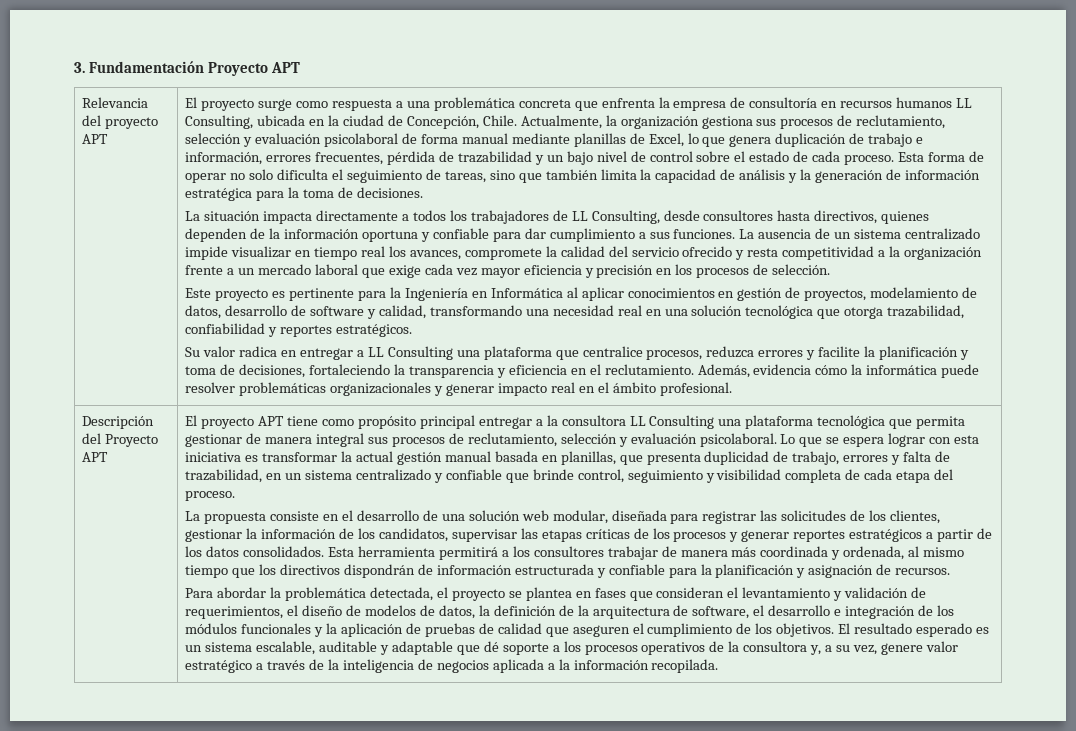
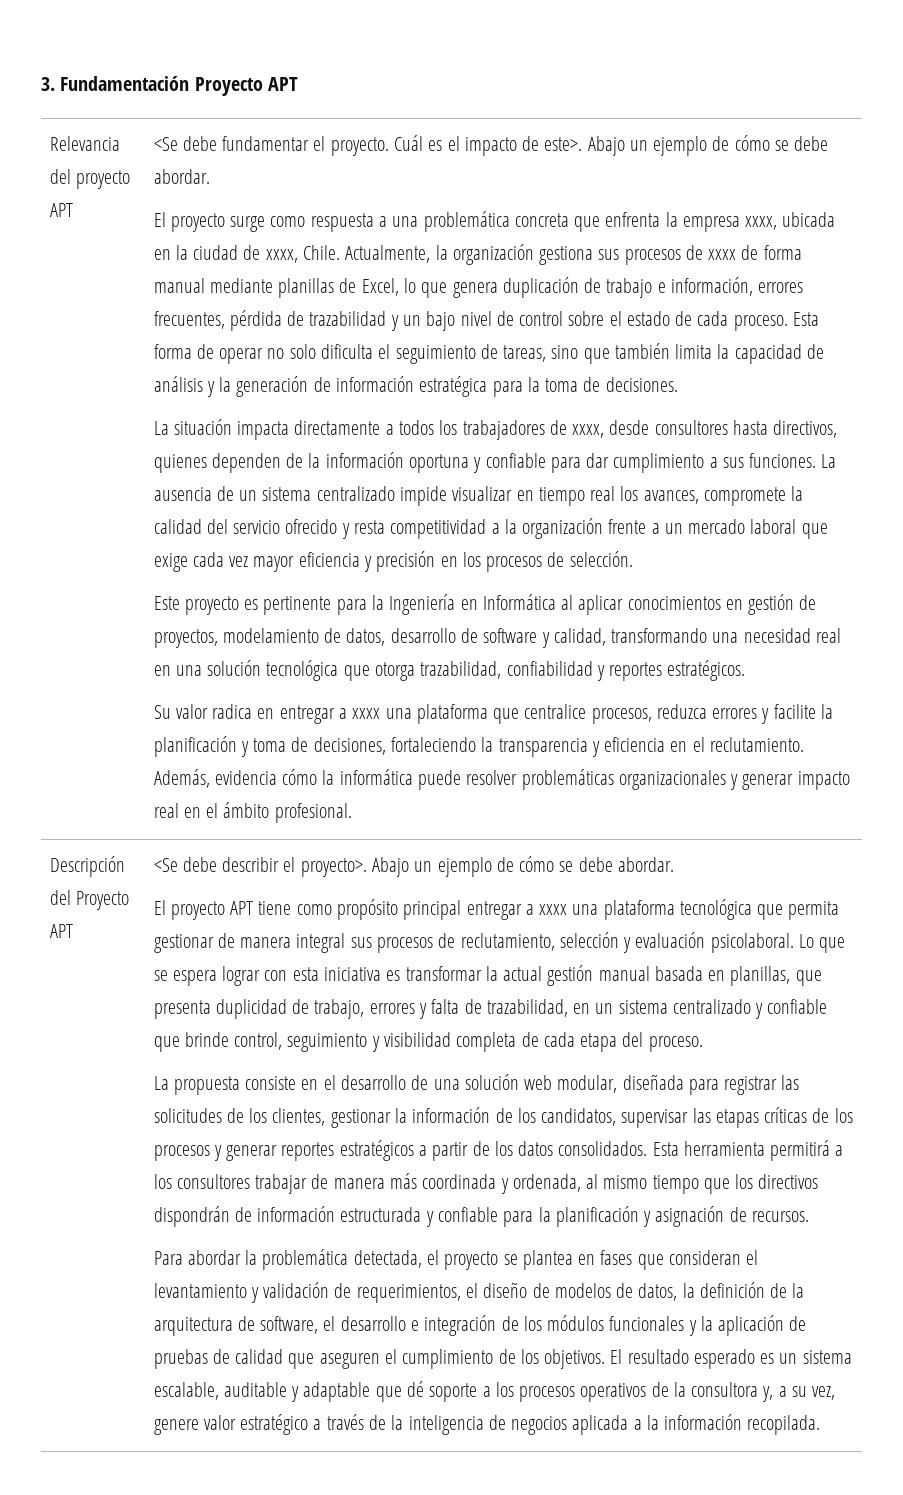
+ <Se debe fundamentar el proyecto. Cuál es el impacto de este>. Abajo un ejemplo de cómo se debe abordar.
- El proyecto surge como respuesta a una problemática concreta que enfrenta la empresa de consultoría en recursos humanos LL Consulting, ubicada en la ciudad de Concepción, Chile.
+ El proyecto surge como respuesta a una problemática concreta que enfrenta la empresa xxxx, ubicada en la ciudad de xxxx, Chile.
- Actualmente, la organización gestiona sus procesos de reclutamiento, selección y evaluación psicolaboral de forma manual mediante planillas de Excel, lo que genera duplicación de trabajo e información, errores frecuentes, pérdida de trazabilidad y un bajo nivel de control sobre el estado de cada proceso.
+ Actualmente, la organización gestiona sus procesos de xxxx de forma manual mediante planillas de Excel, lo que genera duplicación de trabajo e información, errores frecuentes, pérdida de trazabilidad y un bajo nivel de control sobre el estado de cada proceso.
- La situación impacta directamente a todos los trabajadores de LL Consulting, desde consultores hasta directivos, quienes dependen de la información oportuna y confiable para dar cumplimiento a sus funciones.
+ La situación impacta directamente a todos los trabajadores de xxxx, desde consultores hasta directivos, quienes dependen de la información oportuna y confiable para dar cumplimiento a sus funciones.
- Su valor radica en entregar a LL Consulting una plataforma que centralice procesos, reduzca errores y facilite la planificación y toma de decisiones, fortaleciendo la transparencia y eficiencia en el reclutamiento.
+ Su valor radica en entregar a xxxx una plataforma que centralice procesos, reduzca errores y facilite la planificación y toma de decisiones, fortaleciendo la transparencia y eficiencia en el reclutamiento.
+ <Se debe describir el proyecto>. Abajo un ejemplo de cómo se debe abordar.
- El proyecto APT tiene como propósito principal entregar a la consultora LL Consulting una plataforma tecnológica que permita gestionar de manera integral sus procesos de reclutamiento, selección y evaluación psicolaboral.
+ El proyecto APT tiene como propósito principal entregar a xxxx una plataforma tecnológica que permita gestionar de manera integral sus procesos de reclutamiento, selección y evaluación psicolaboral.

